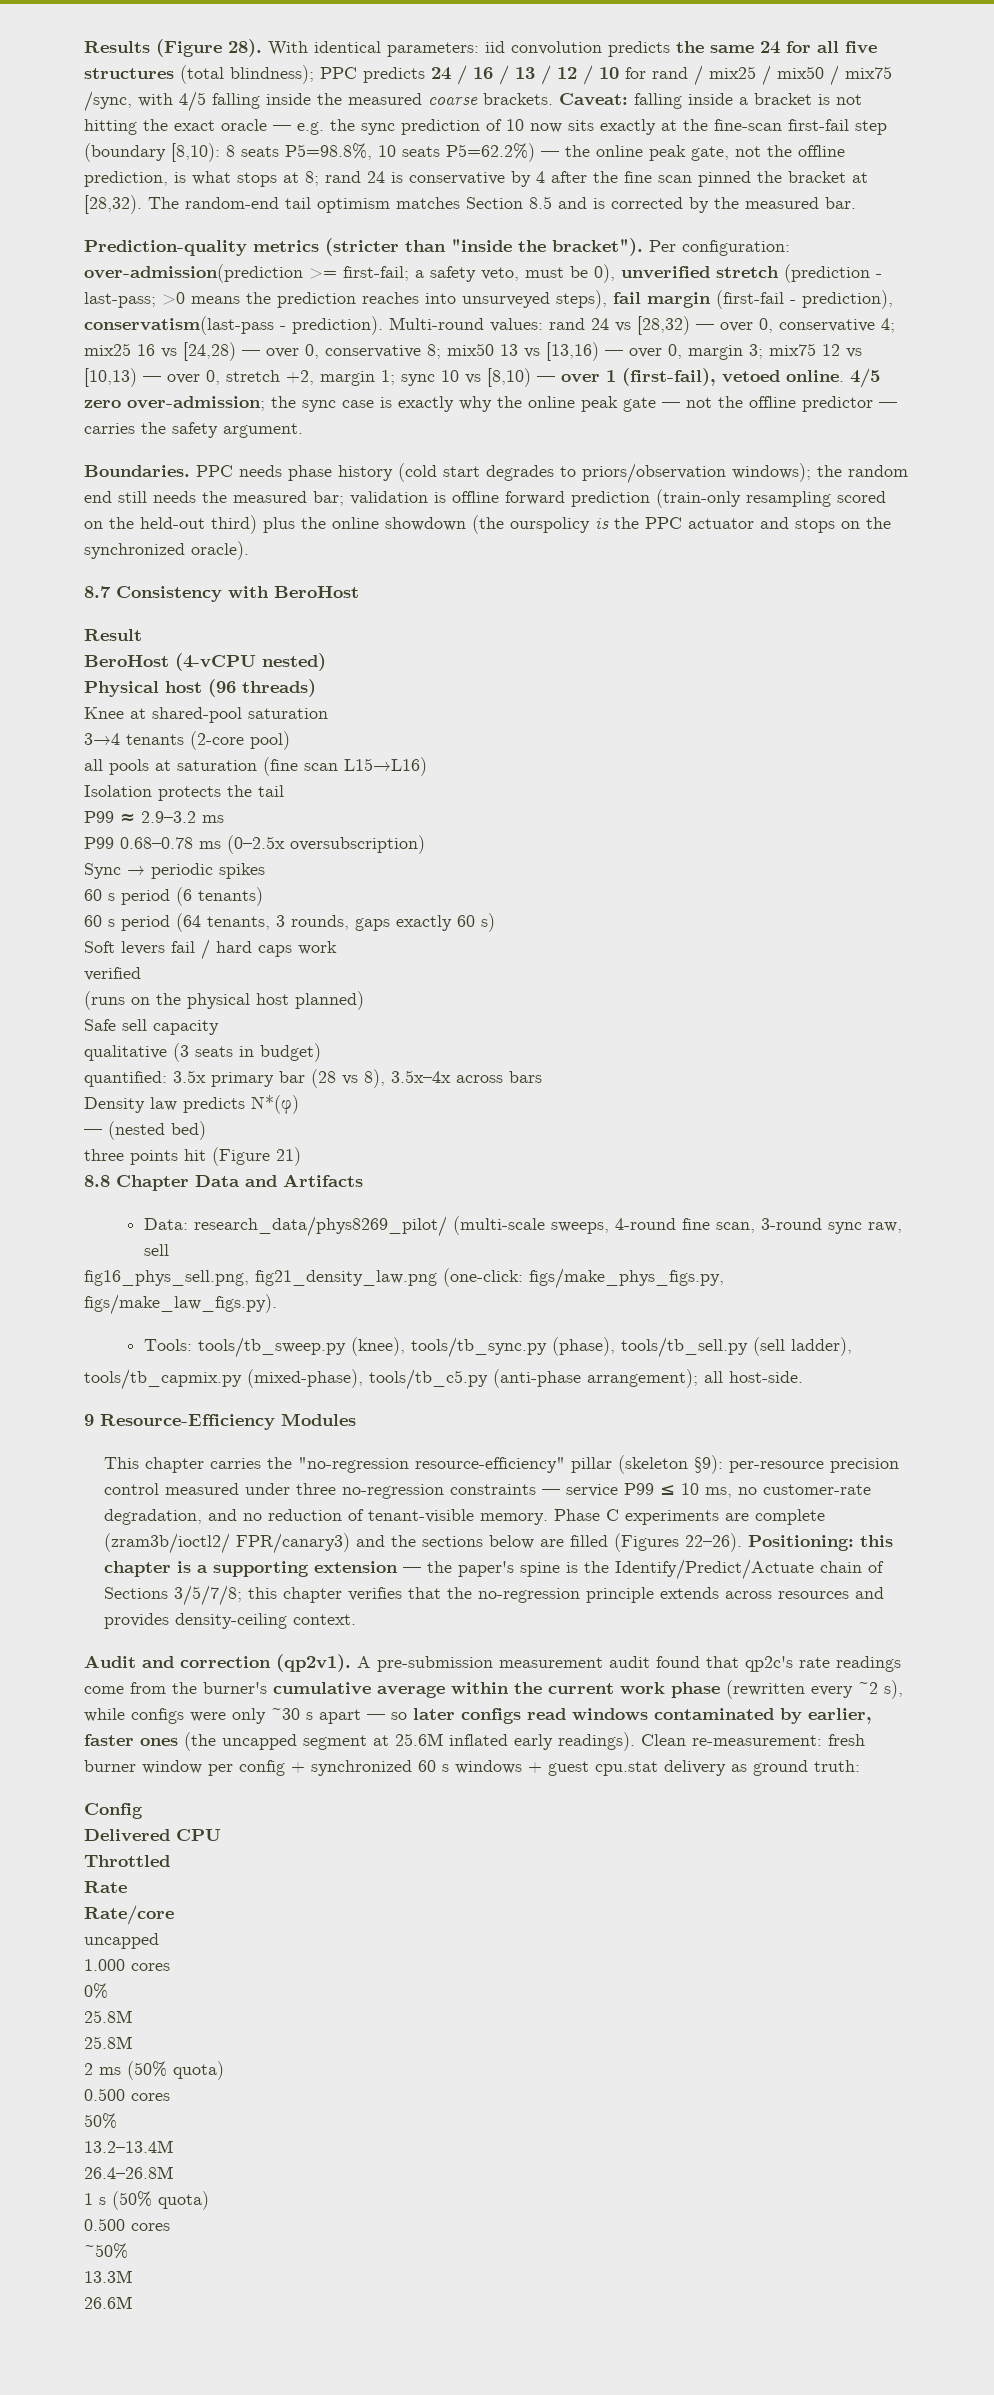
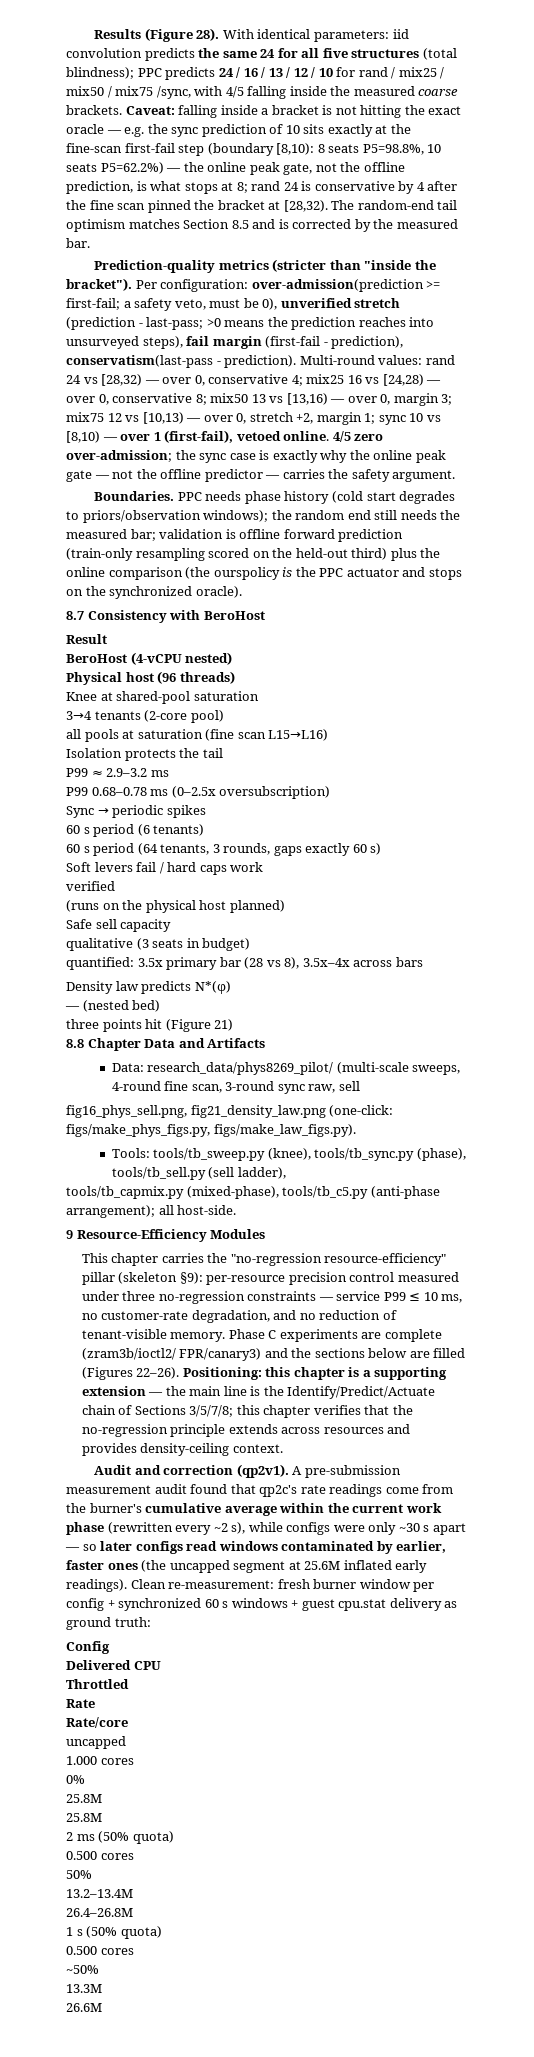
- falling inside a bracket is not hitting the exact oracle — e.g. the sync prediction of 10 now sits exactly at the fine-scan first-fail step (boundary [8,10):
+ falling inside a bracket is not hitting the exact oracle — e.g. the sync prediction of 10 sits exactly at the fine-scan first-fail step (boundary [8,10):
- PPC needs phase history (cold start degrades to priors/observation windows); the random end still needs the measured bar; validation is offline forward prediction (train-only resampling scored on the held-out third) plus the online showdown (the ourspolicy is the PPC actuator and stops on the synchronized oracle).
+ PPC needs phase history (cold start degrades to priors/observation windows); the random end still needs the measured bar; validation is offline forward prediction (train-only resampling scored on the held-out third) plus the online comparison (the ourspolicy is the PPC actuator and stops on the synchronized oracle).
- Positioning: this chapter is a supporting extension — the paper's spine is the Identify/Predict/Actuate chain of Sections 3/5/7/8; this chapter verifies that the no-regression principle extends across resources and provides density-ceiling context.
+ Positioning: this chapter is a supporting extension — the main line is the Identify/Predict/Actuate chain of Sections 3/5/7/8; this chapter verifies that the no-regression principle extends across resources and provides density-ceiling context.

